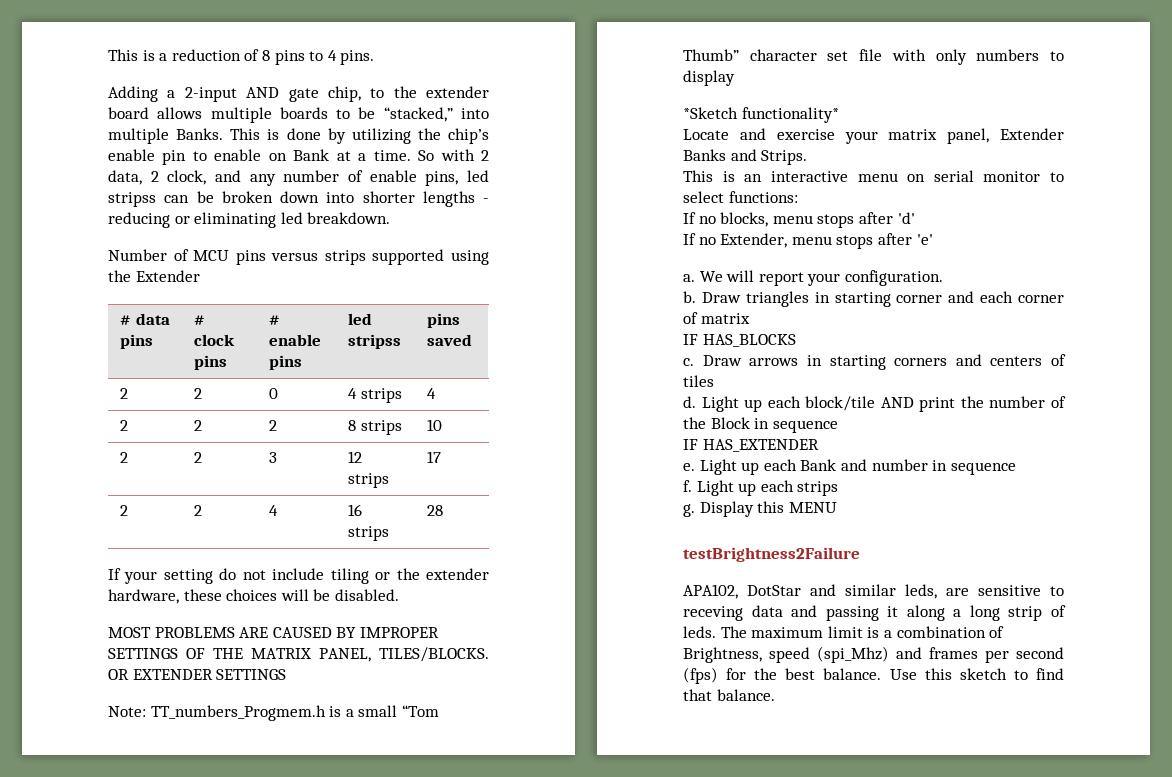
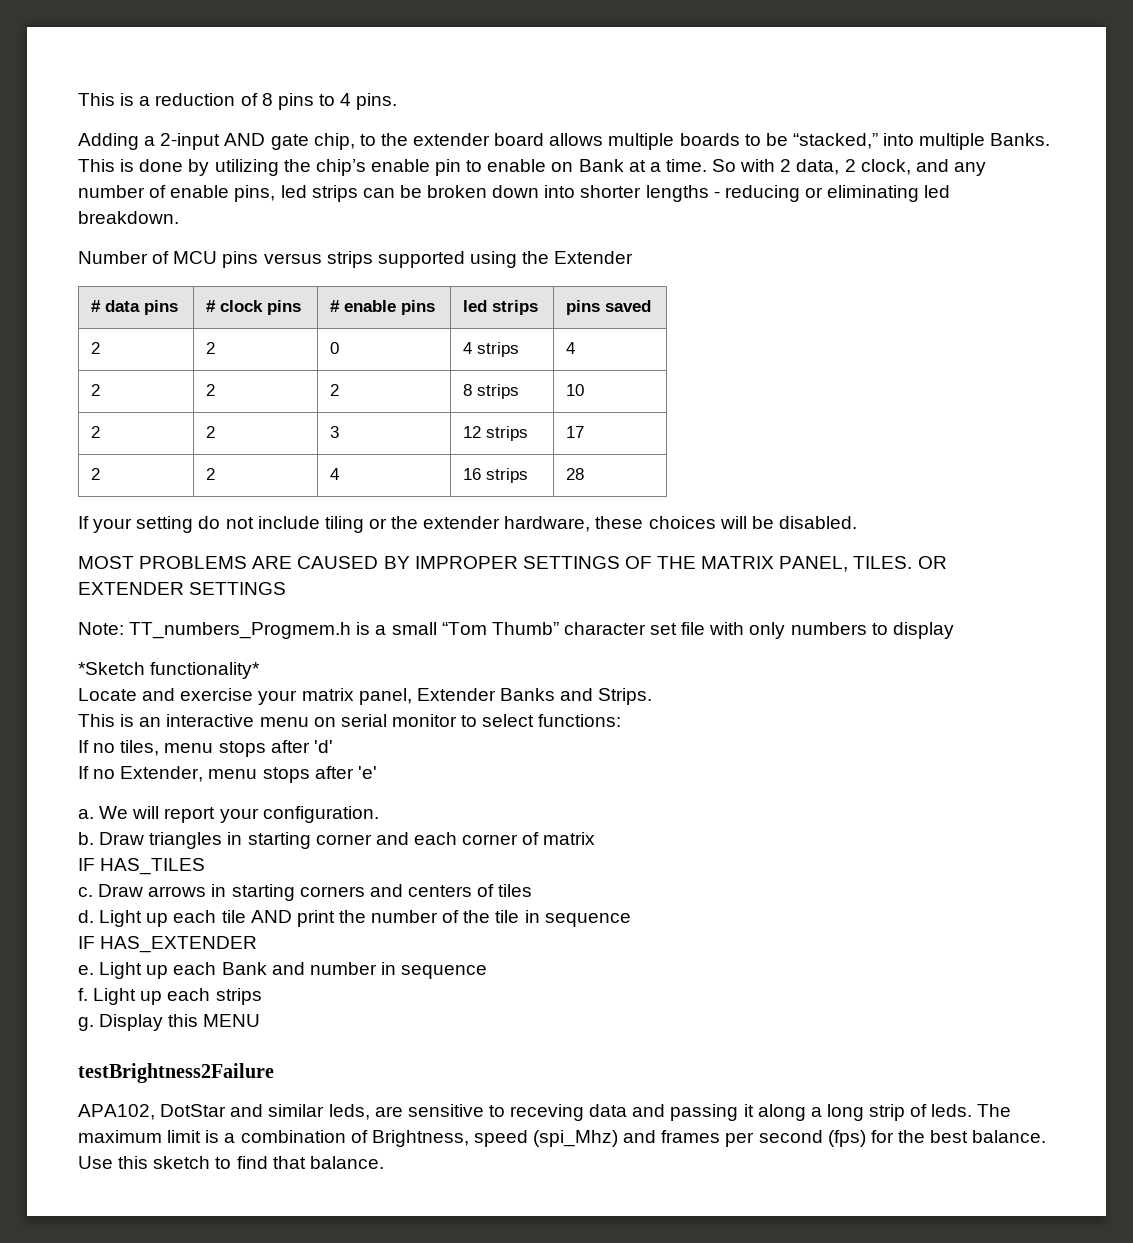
- So with 2 data, 2 clock, and any number of enable pins, led stripss can be broken down into shorter lengths - reducing or eliminating led breakdown.
+ So with 2 data, 2 clock, and any number of enable pins, led strips can be broken down into shorter lengths - reducing or eliminating led breakdown.
- # data pins | # clock pins | # enable pins | led stripss | pins saved
+ # data pins | # clock pins | # enable pins | led strips | pins saved
- MOST PROBLEMS ARE CAUSED BY IMPROPER SETTINGS OF THE MATRIX PANEL, TILES/BLOCKS.
+ MOST PROBLEMS ARE CAUSED BY IMPROPER SETTINGS OF THE MATRIX PANEL, TILES.
- If no blocks, menu stops after 'd'
+ If no tiles, menu stops after 'd'
- IF HAS_BLOCKS
+ IF HAS_TILES
- Light up each block/tile AND print the number of the Block in sequence
+ Light up each tile AND print the number of the tile in sequence

